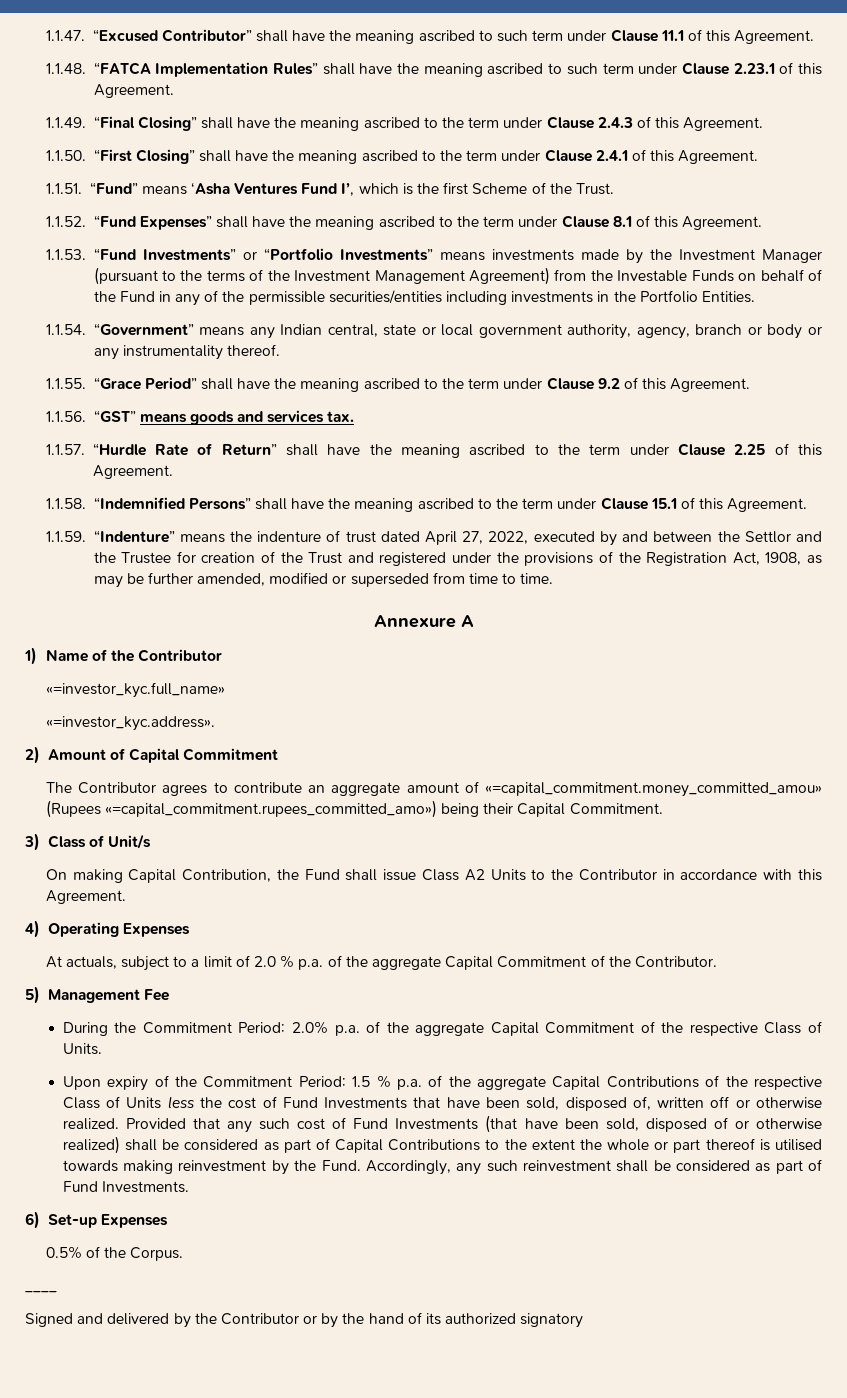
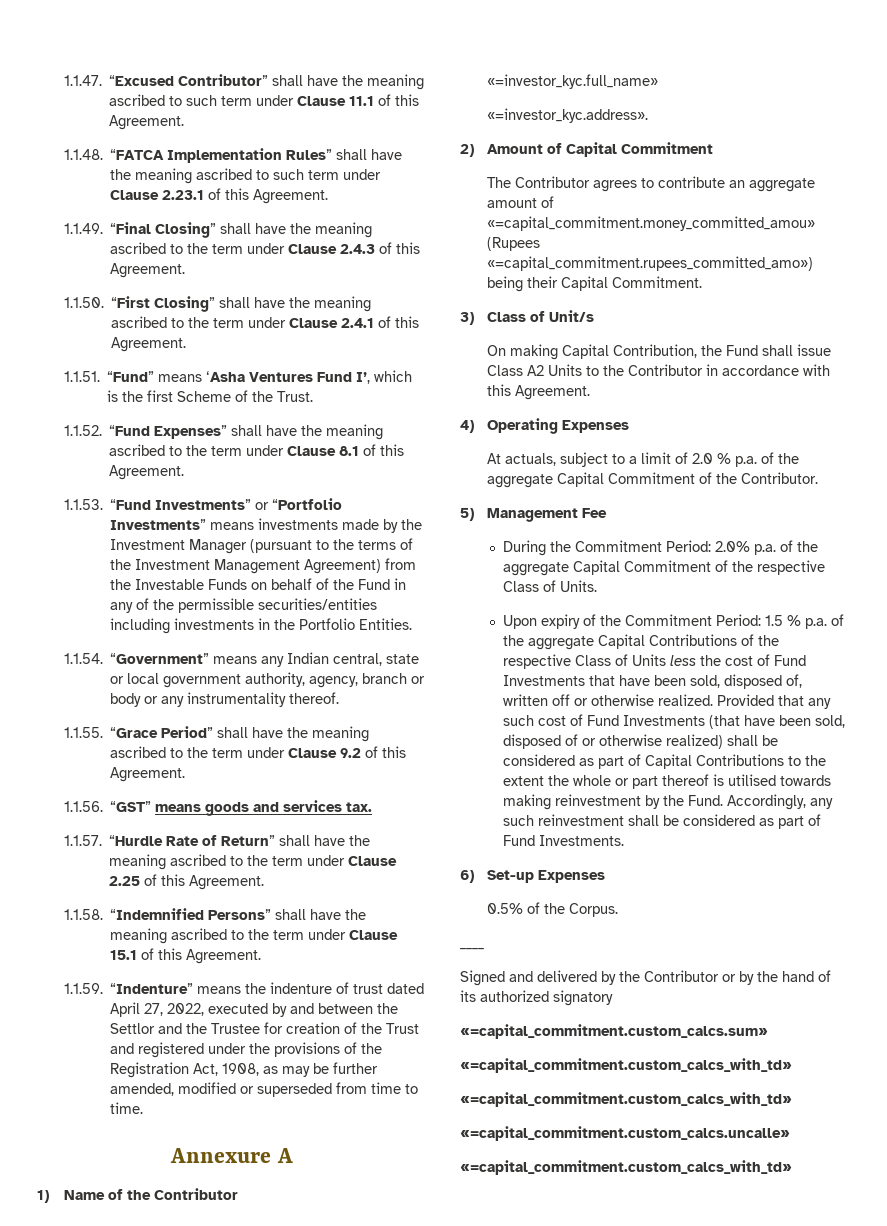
+ «=capital_commitment.custom_calcs.sum»
+ «=capital_commitment.custom_calcs_with_td»
+ «=capital_commitment.custom_calcs_with_td»
+ «=capital_commitment.custom_calcs.uncalle»
+ «=capital_commitment.custom_calcs_with_td»

